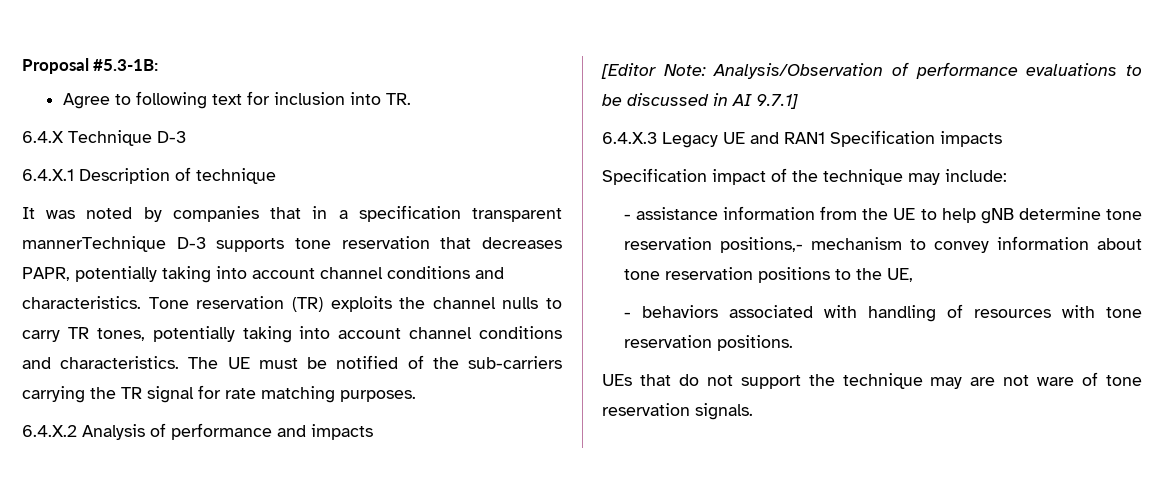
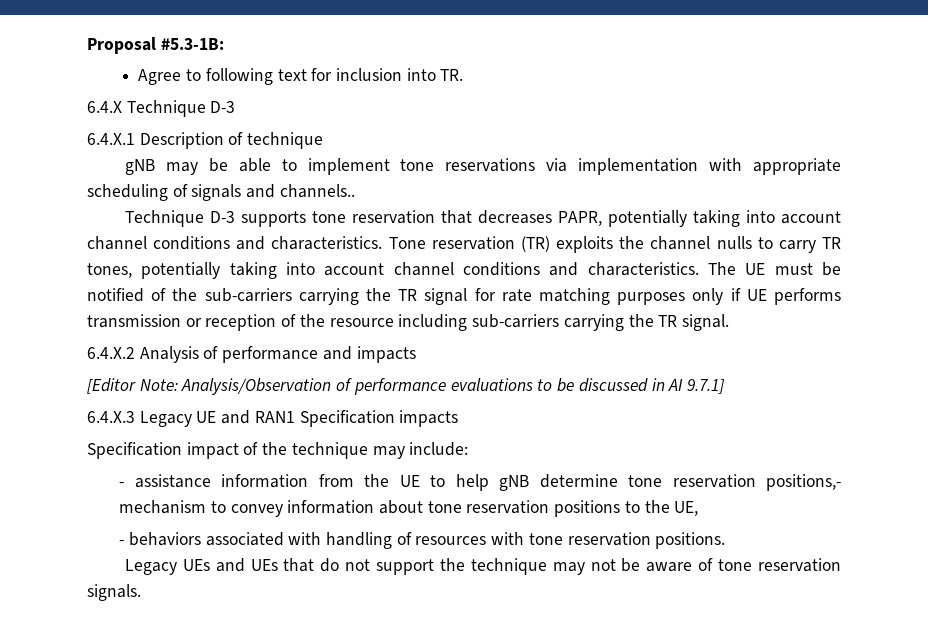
- It was noted by companies that in a specification transparent mannerTechnique D-3 supports tone reservation that decreases PAPR, potentially taking into account channel conditions and characteristics.
+ gNB may be able to implement tone reservations via implementation with appropriate scheduling of signals and channels..
+ Technique D-3 supports tone reservation that decreases PAPR, potentially taking into account channel conditions and characteristics.
- The UE must be notified of the sub-carriers carrying the TR signal for rate matching purposes.
+ The UE must be notified of the sub-carriers carrying the TR signal for rate matching purposes only if UE performs transmission or reception of the resource including sub-carriers carrying the TR signal.
- UEs that do not support the technique may are not ware of tone reservation signals.
+ Legacy UEs and UEs that do not support the technique may not be aware of tone reservation signals.

